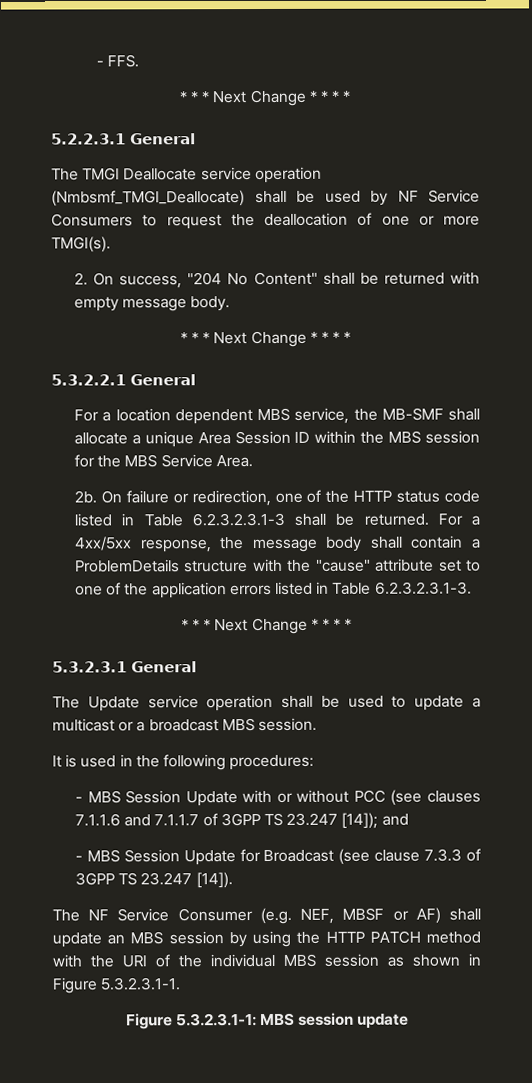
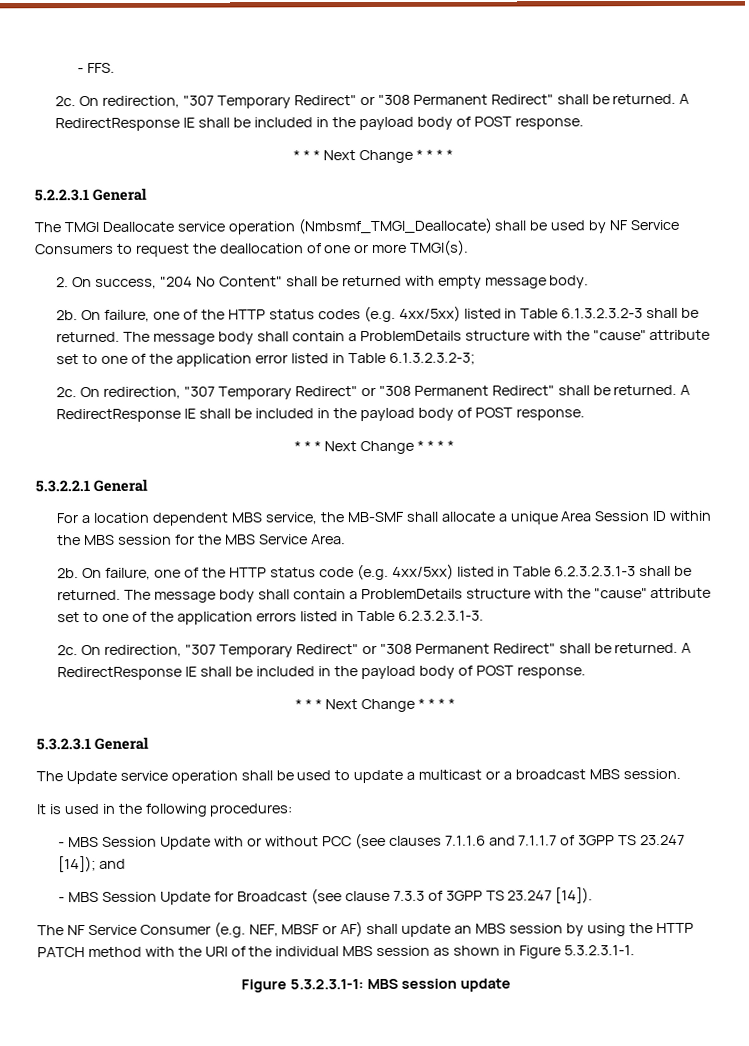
  - FFS.
+ 2c. On redirection, "307 Temporary Redirect" or "308 Permanent Redirect" shall be returned. A RedirectResponse IE shall be included in the payload body of POST response.
+ 2b. On failure, one of the HTTP status codes (e.g. 4xx/5xx) listed in Table 6.1.3.2.3.2-3 shall be returned. The message body shall contain a ProblemDetails structure with the "cause" attribute set to one of the application error listed in Table 6.1.3.2.3.2-3;
+ 2c. On redirection, "307 Temporary Redirect" or "308 Permanent Redirect" shall be returned. A RedirectResponse IE shall be included in the payload body of POST response.
- On failure or redirection, one of the HTTP status code listed in Table 6.2.3.2.3.1-3 shall be returned.
+ On failure, one of the HTTP status code (e.g. 4xx/5xx) listed in Table 6.2.3.2.3.1-3 shall be returned.
- For a 4xx/5xx response, the message body shall contain a ProblemDetails structure with the "cause" attribute set to one of the application errors listed in Table 6.2.3.2.3.1-3.
+ The message body shall contain a ProblemDetails structure with the "cause" attribute set to one of the application errors listed in Table 6.2.3.2.3.1-3.
+ 2c. On redirection, "307 Temporary Redirect" or "308 Permanent Redirect" shall be returned. A RedirectResponse IE shall be included in the payload body of POST response.

